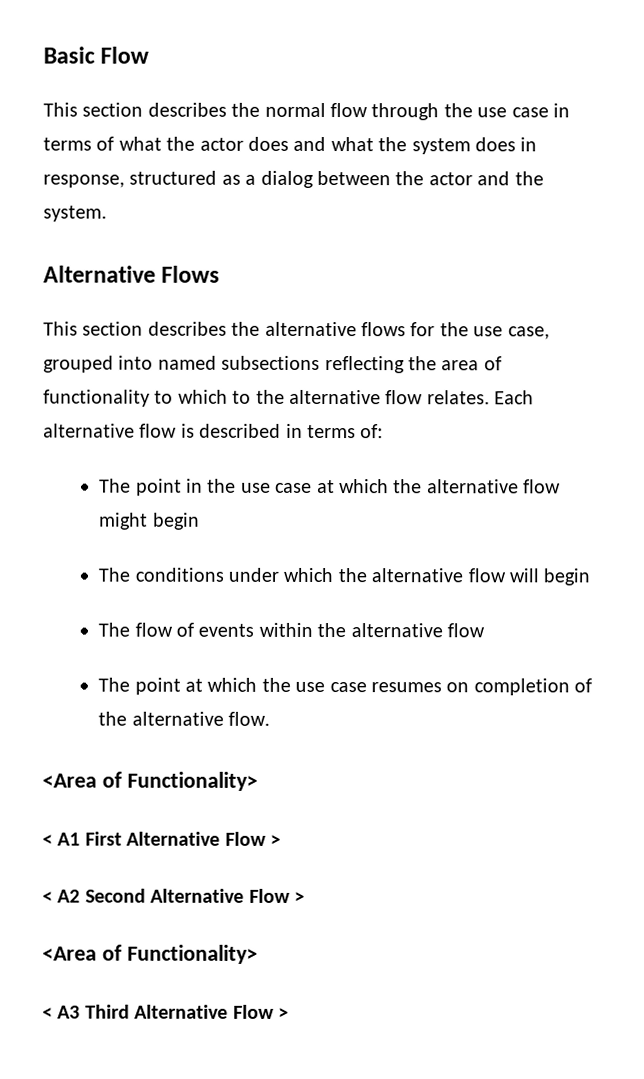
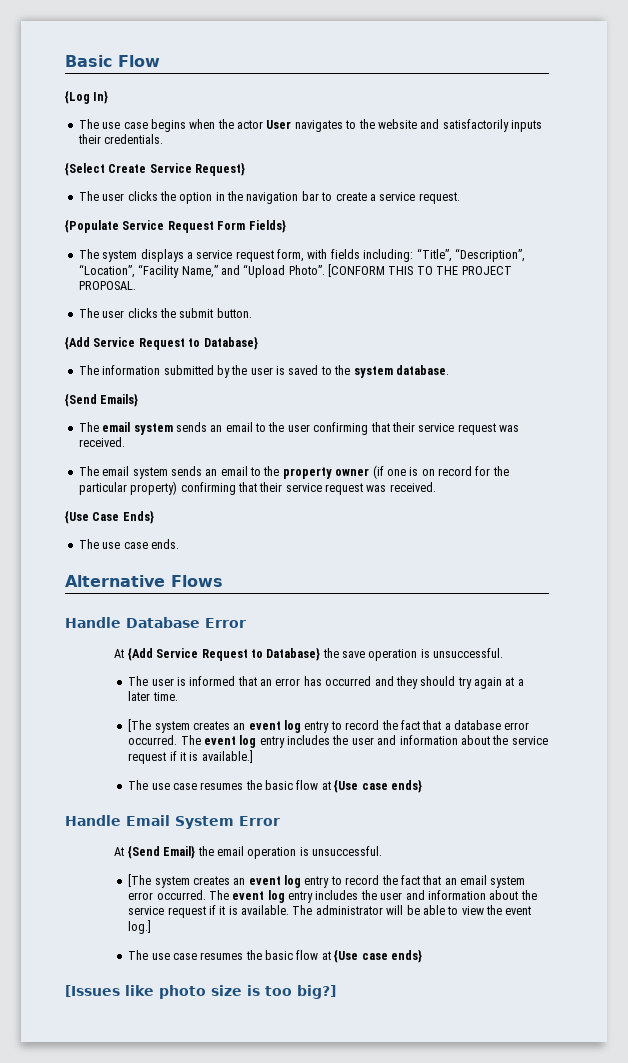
- This section describes the normal flow through the use case in terms of what the actor does and what the system does in response, structured as a dialog between the actor and the system.
+ {Log In}
+ The use case begins when the actor User navigates to the website and satisfactorily inputs their credentials.
+ {Select Create Service Request}
+ The user clicks the option in the navigation bar to create a service request.
+ {Populate Service Request Form Fields}
+ The system displays a service request form, with fields including: “Title”, “Description”, “Location”, “Facility Name,” and “Upload Photo”. [CONFORM THIS TO THE PROJECT PROPOSAL.
+ The user clicks the submit button.
+ {Add Service Request to Database}
+ The information submitted by the user is saved to the system database.
+ {Send Emails}
+ The email system sends an email to the user confirming that their service request was received.
+ The email system sends an email to the property owner (if one is on record for the particular property) confirming that their service request was received.
+ {Use Case Ends}
+ The use case ends.
  Alternative Flows
- This section describes the alternative flows for the use case, grouped into named subsections reflecting the area of functionality to which to the alternative flow relates. Each alternative flow is described in terms of:
- The point in the use case at which the alternative flow might begin
- The conditions under which the alternative flow will begin
- The flow of events within the alternative flow
- The point at which the use case resumes on completion of the alternative flow.
- <Area of Functionality>
- < A1 First Alternative Flow >
- < A2 Second Alternative Flow >
- <Area of Functionality>
- < A3 Third Alternative Flow >
+ Handle Database Error
+ At {Add Service Request to Database} the save operation is unsuccessful.
+ The user is informed that an error has occurred and they should try again at a later time.
+ [The system creates an event log entry to record the fact that a database error occurred. The event log entry includes the user and information about the service request if it is available.]
+ The use case resumes the basic flow at {Use case ends}
+ Handle Email System Error
+ At {Send Email} the email operation is unsuccessful.
+ [The system creates an event log entry to record the fact that an email system error occurred. The event log entry includes the user and information about the service request if it is available. The administrator will be able to view the event log.]
+ The use case resumes the basic flow at {Use case ends}
+ [Issues like photo size is too big?]

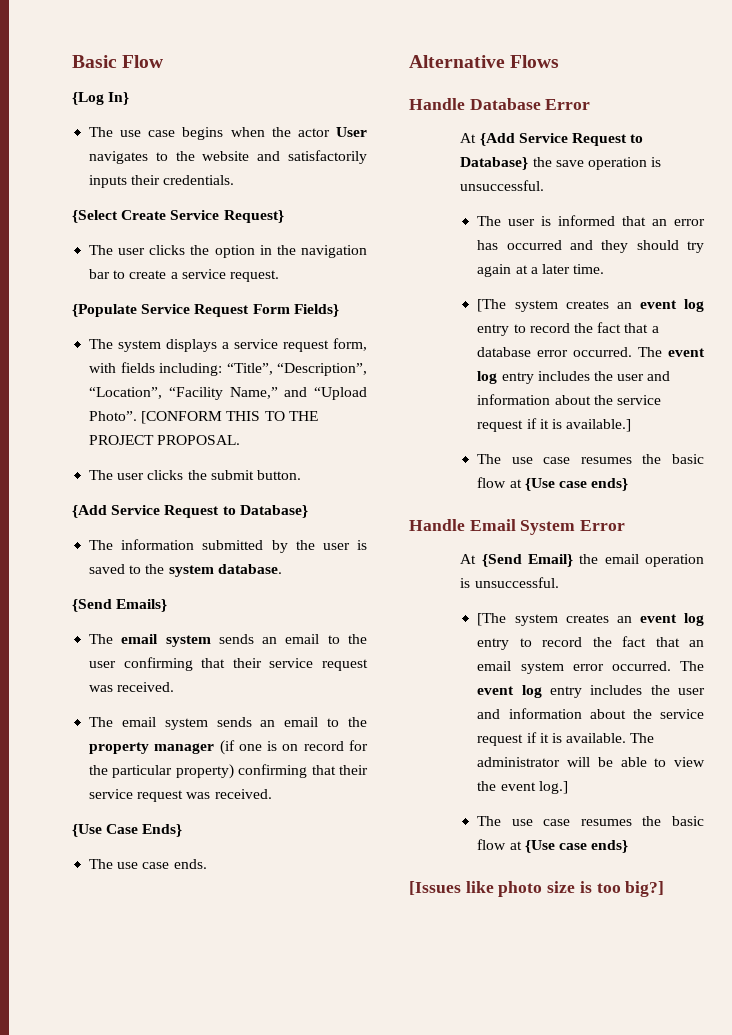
- The email system sends an email to the property owner (if one is on record for the particular property) confirming that their service request was received.
+ The email system sends an email to the property manager (if one is on record for the particular property) confirming that their service request was received.

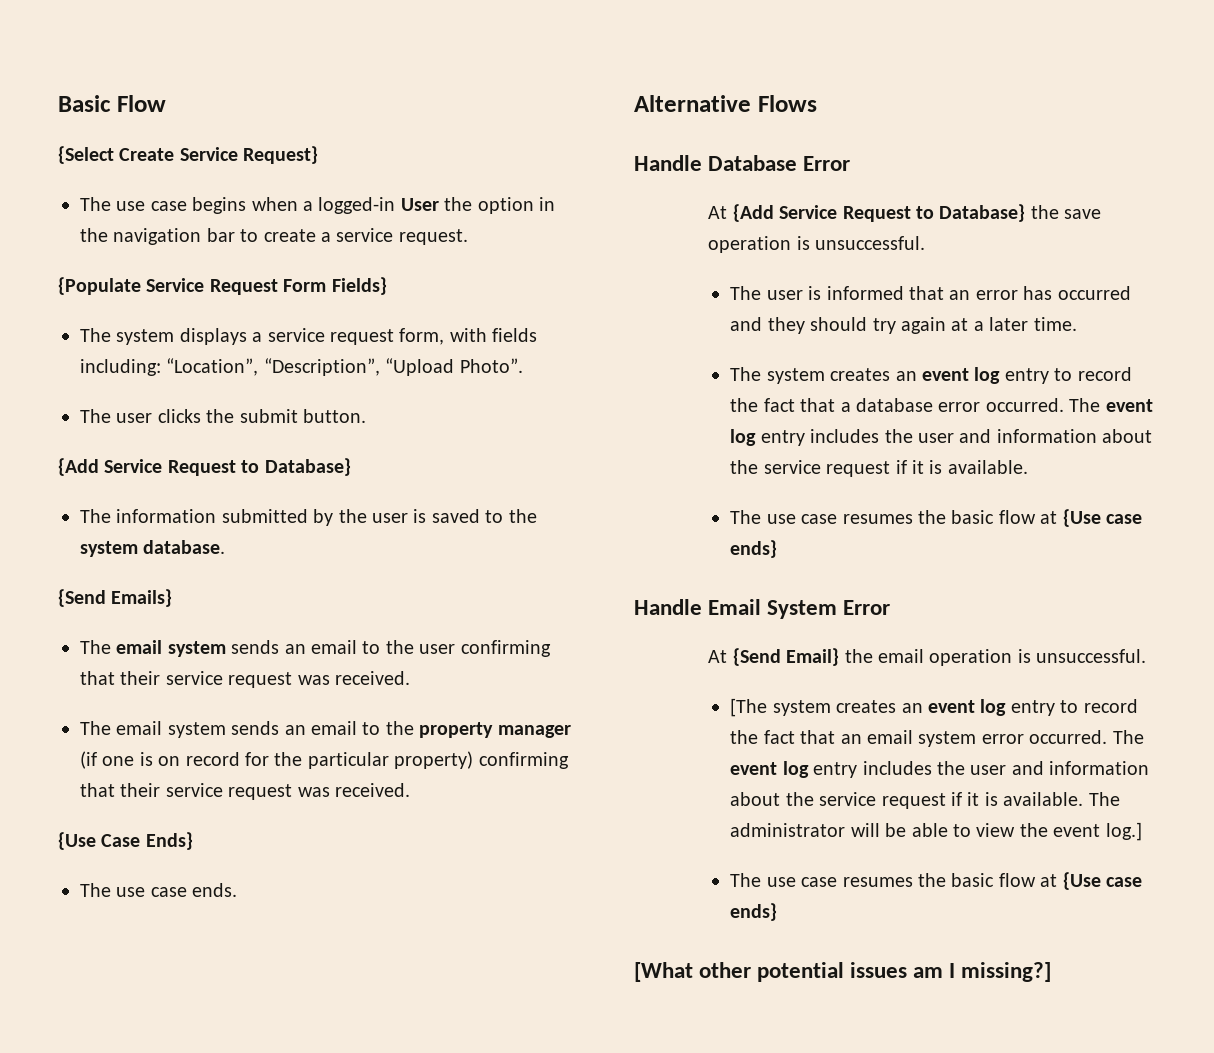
- {Log In}
- The use case begins when the actor User navigates to the website and satisfactorily inputs their credentials.
- The user clicks the option in the navigation bar to create a service request.
+ The use case begins when a logged-in User the option in the navigation bar to create a service request.
- The system displays a service request form, with fields including: “Title”, “Description”, “Location”, “Facility Name,” and “Upload Photo”. [CONFORM THIS TO THE PROJECT PROPOSAL.
+ The system displays a service request form, with fields including: “Location”, “Description”, “Upload Photo”.
- [The system creates an event log entry to record the fact that a database error occurred. The event log entry includes the user and information about the service request if it is available.]
+ The system creates an event log entry to record the fact that a database error occurred. The event log entry includes the user and information about the service request if it is available.
- [Issues like photo size is too big?]
+ [What other potential issues am I missing?]

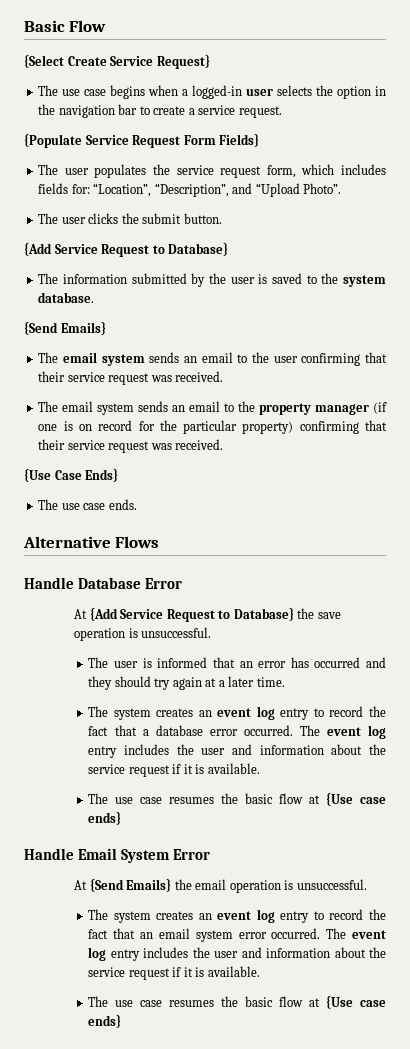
- The use case begins when a logged-in User the option in the navigation bar to create a service request.
+ The use case begins when a logged-in user selects the option in the navigation bar to create a service request.
- The system displays a service request form, with fields including: “Location”, “Description”, “Upload Photo”.
+ The user populates the service request form, which includes fields for: “Location”, “Description”, and “Upload Photo”.
- At {Send Email} the email operation is unsuccessful.
+ At {Send Emails} the email operation is unsuccessful.
- [The system creates an event log entry to record the fact that an email system error occurred.
+ The system creates an event log entry to record the fact that an email system error occurred.
- The administrator will be able to view the event log.]
- [What other potential issues am I missing?]

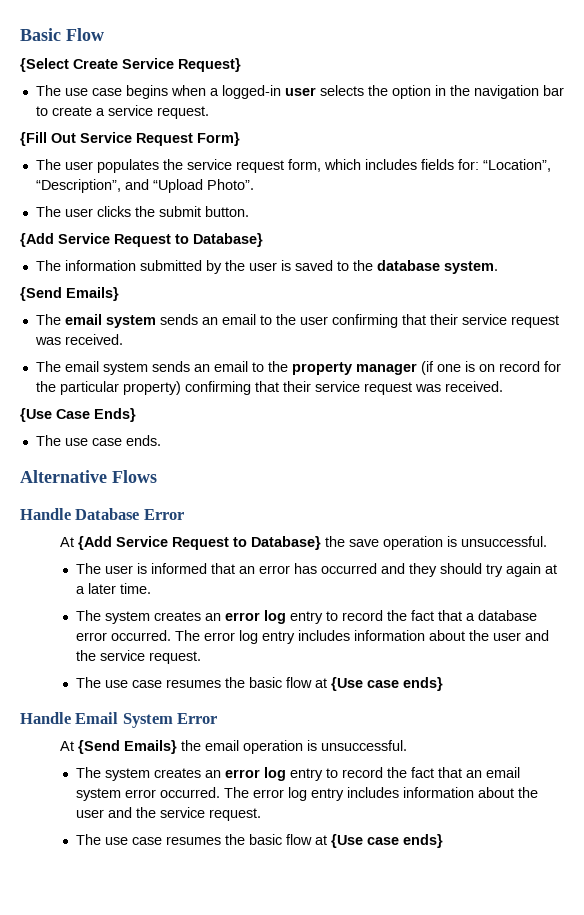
- {Populate Service Request Form Fields}
+ {Fill Out Service Request Form}
- The information submitted by the user is saved to the system database.
+ The information submitted by the user is saved to the database system.
- The system creates an event log entry to record the fact that a database error occurred. The event log entry includes the user and information about the service request if it is available.
+ The system creates an error log entry to record the fact that a database error occurred. The error log entry includes information about the user and the service request.
- The system creates an event log entry to record the fact that an email system error occurred. The event log entry includes the user and information about the service request if it is available.
+ The system creates an error log entry to record the fact that an email system error occurred. The error log entry includes information about the user and the service request.

